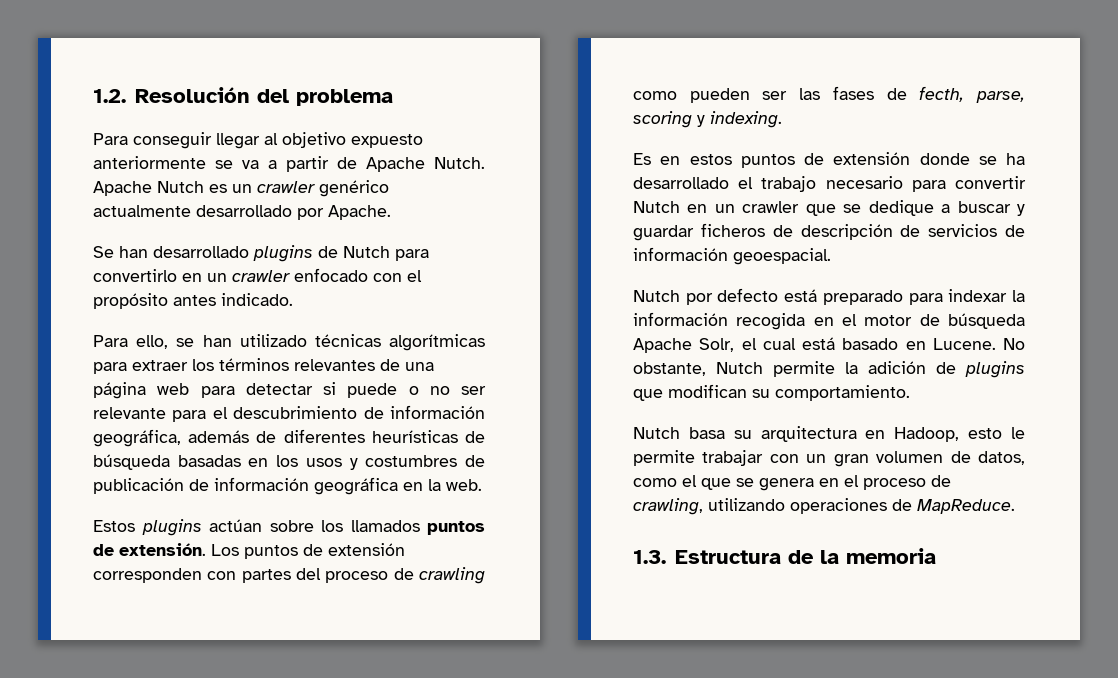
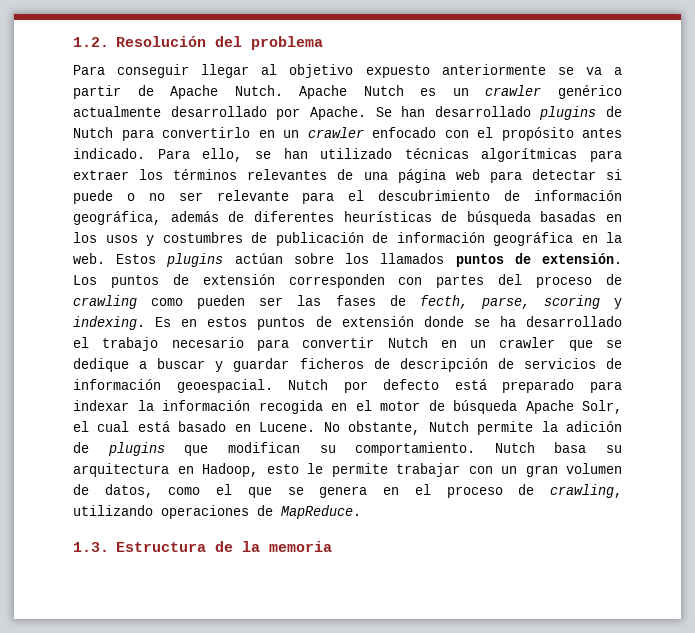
- Apache Nutch es un crawler genérico actualmente desarrollado por Apache.
- Se han desarrollado plugins de Nutch para convertirlo en un crawler enfocado con el propósito antes indicado.
- Para ello, se han utilizado técnicas algorítmicas para extraer los términos relevantes de una página web para detectar si puede o no ser relevante para el descubrimiento de información geográfica, además de diferentes heurísticas de búsqueda basadas en los usos y costumbres de publicación de información geográfica en la web.
- Estos plugins actúan sobre los llamados puntos de extensión.
+ Apache Nutch es un crawler genérico actualmente desarrollado por Apache. Se han desarrollado plugins de Nutch para convertirlo en un crawler enfocado con el propósito antes indicado. Para ello, se han utilizado técnicas algorítmicas para extraer los términos relevantes de una página web para detectar si puede o no ser relevante para el descubrimiento de información geográfica, además de diferentes heurísticas de búsqueda basadas en los usos y costumbres de publicación de información geográfica en la web. Estos plugins actúan sobre los llamados puntos de extensión.
- Los puntos de extensión corresponden con partes del proceso de crawling como pueden ser las fases de fecth, parse, scoring y indexing.
- Es en estos puntos de extensión donde se ha desarrollado el trabajo necesario para convertir Nutch en un crawler que se dedique a buscar y guardar ficheros de descripción de servicios de información geoespacial.
- Nutch por defecto está preparado para indexar la información recogida en el motor de búsqueda Apache Solr, el cual está basado en Lucene.
+ Los puntos de extensión corresponden con partes del proceso de crawling como pueden ser las fases de fecth, parse, scoring y indexing. Es en estos puntos de extensión donde se ha desarrollado el trabajo necesario para convertir Nutch en un crawler que se dedique a buscar y guardar ficheros de descripción de servicios de información geoespacial. Nutch por defecto está preparado para indexar la información recogida en el motor de búsqueda Apache Solr, el cual está basado en Lucene.
- No obstante, Nutch permite la adición de plugins que modifican su comportamiento.
- Nutch basa su arquitectura en Hadoop, esto le permite trabajar con un gran volumen de datos, como el que se genera en el proceso de crawling, utilizando operaciones de MapReduce.
+ No obstante, Nutch permite la adición de plugins que modifican su comportamiento. Nutch basa su arquitectura en Hadoop, esto le permite trabajar con un gran volumen de datos, como el que se genera en el proceso de crawling, utilizando operaciones de MapReduce.

